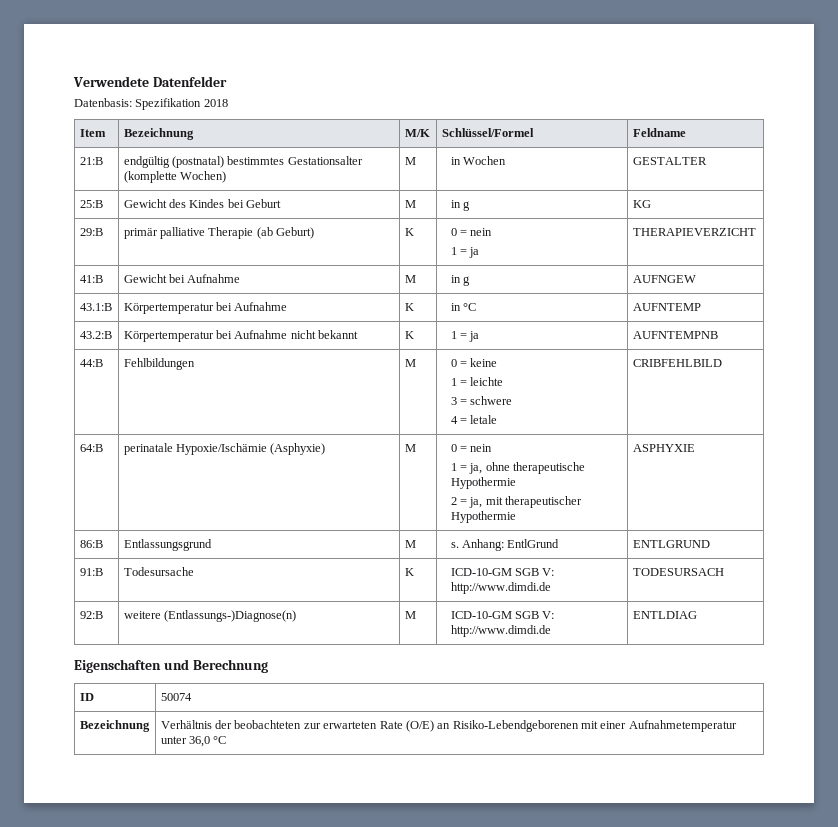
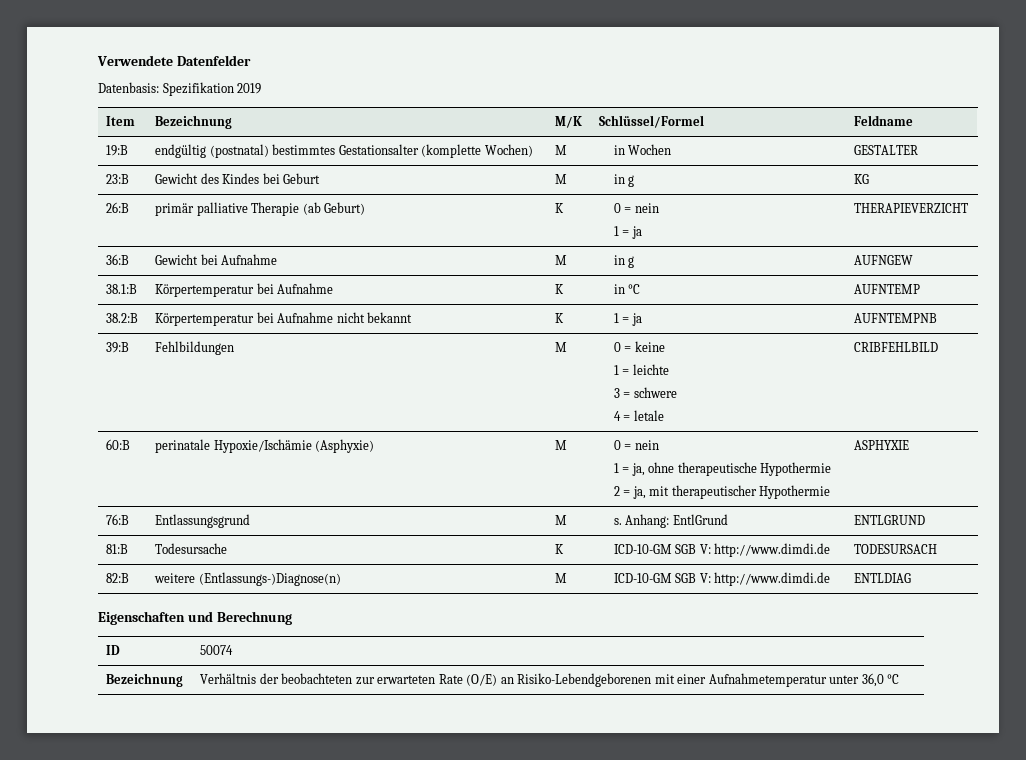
- Datenbasis: Spezifikation 2018
+ Datenbasis: Spezifikation 2019
- 21:B | endgültig (postnatal) bestimmtes Gestationsalter (komplette Wochen) | M | in Wochen | GESTALTER
+ 19:B | endgültig (postnatal) bestimmtes Gestationsalter (komplette Wochen) | M | in Wochen | GESTALTER
- 25:B | Gewicht des Kindes bei Geburt | M | in g | KG
+ 23:B | Gewicht des Kindes bei Geburt | M | in g | KG
- 29:B | primär palliative Therapie (ab Geburt) | K | 0 = nein
+ 26:B | primär palliative Therapie (ab Geburt) | K | 0 = nein
- 41:B | Gewicht bei Aufnahme | M | in g | AUFNGEW
+ 36:B | Gewicht bei Aufnahme | M | in g | AUFNGEW
- 43.1:B | Körpertemperatur bei Aufnahme | K | in °C | AUFNTEMP
+ 38.1:B | Körpertemperatur bei Aufnahme | K | in °C | AUFNTEMP
- 43.2:B | Körpertemperatur bei Aufnahme nicht bekannt | K | 1 = ja | AUFNTEMPNB
+ 38.2:B | Körpertemperatur bei Aufnahme nicht bekannt | K | 1 = ja | AUFNTEMPNB
- 44:B | Fehlbildungen | M | 0 = keine
+ 39:B | Fehlbildungen | M | 0 = keine
- 64:B | perinatale Hypoxie/Ischämie (Asphyxie) | M | 0 = nein
+ 60:B | perinatale Hypoxie/Ischämie (Asphyxie) | M | 0 = nein
- 86:B | Entlassungsgrund | M | s. Anhang: EntlGrund | ENTLGRUND
+ 76:B | Entlassungsgrund | M | s. Anhang: EntlGrund | ENTLGRUND
- 91:B | Todesursache | K | ICD-10-GM SGB V: http://www.dimdi.de | TODESURSACH
+ 81:B | Todesursache | K | ICD-10-GM SGB V: http://www.dimdi.de | TODESURSACH
- 92:B | weitere (Entlassungs-)Diagnose(n) | M | ICD-10-GM SGB V: http://www.dimdi.de | ENTLDIAG
+ 82:B | weitere (Entlassungs-)Diagnose(n) | M | ICD-10-GM SGB V: http://www.dimdi.de | ENTLDIAG

